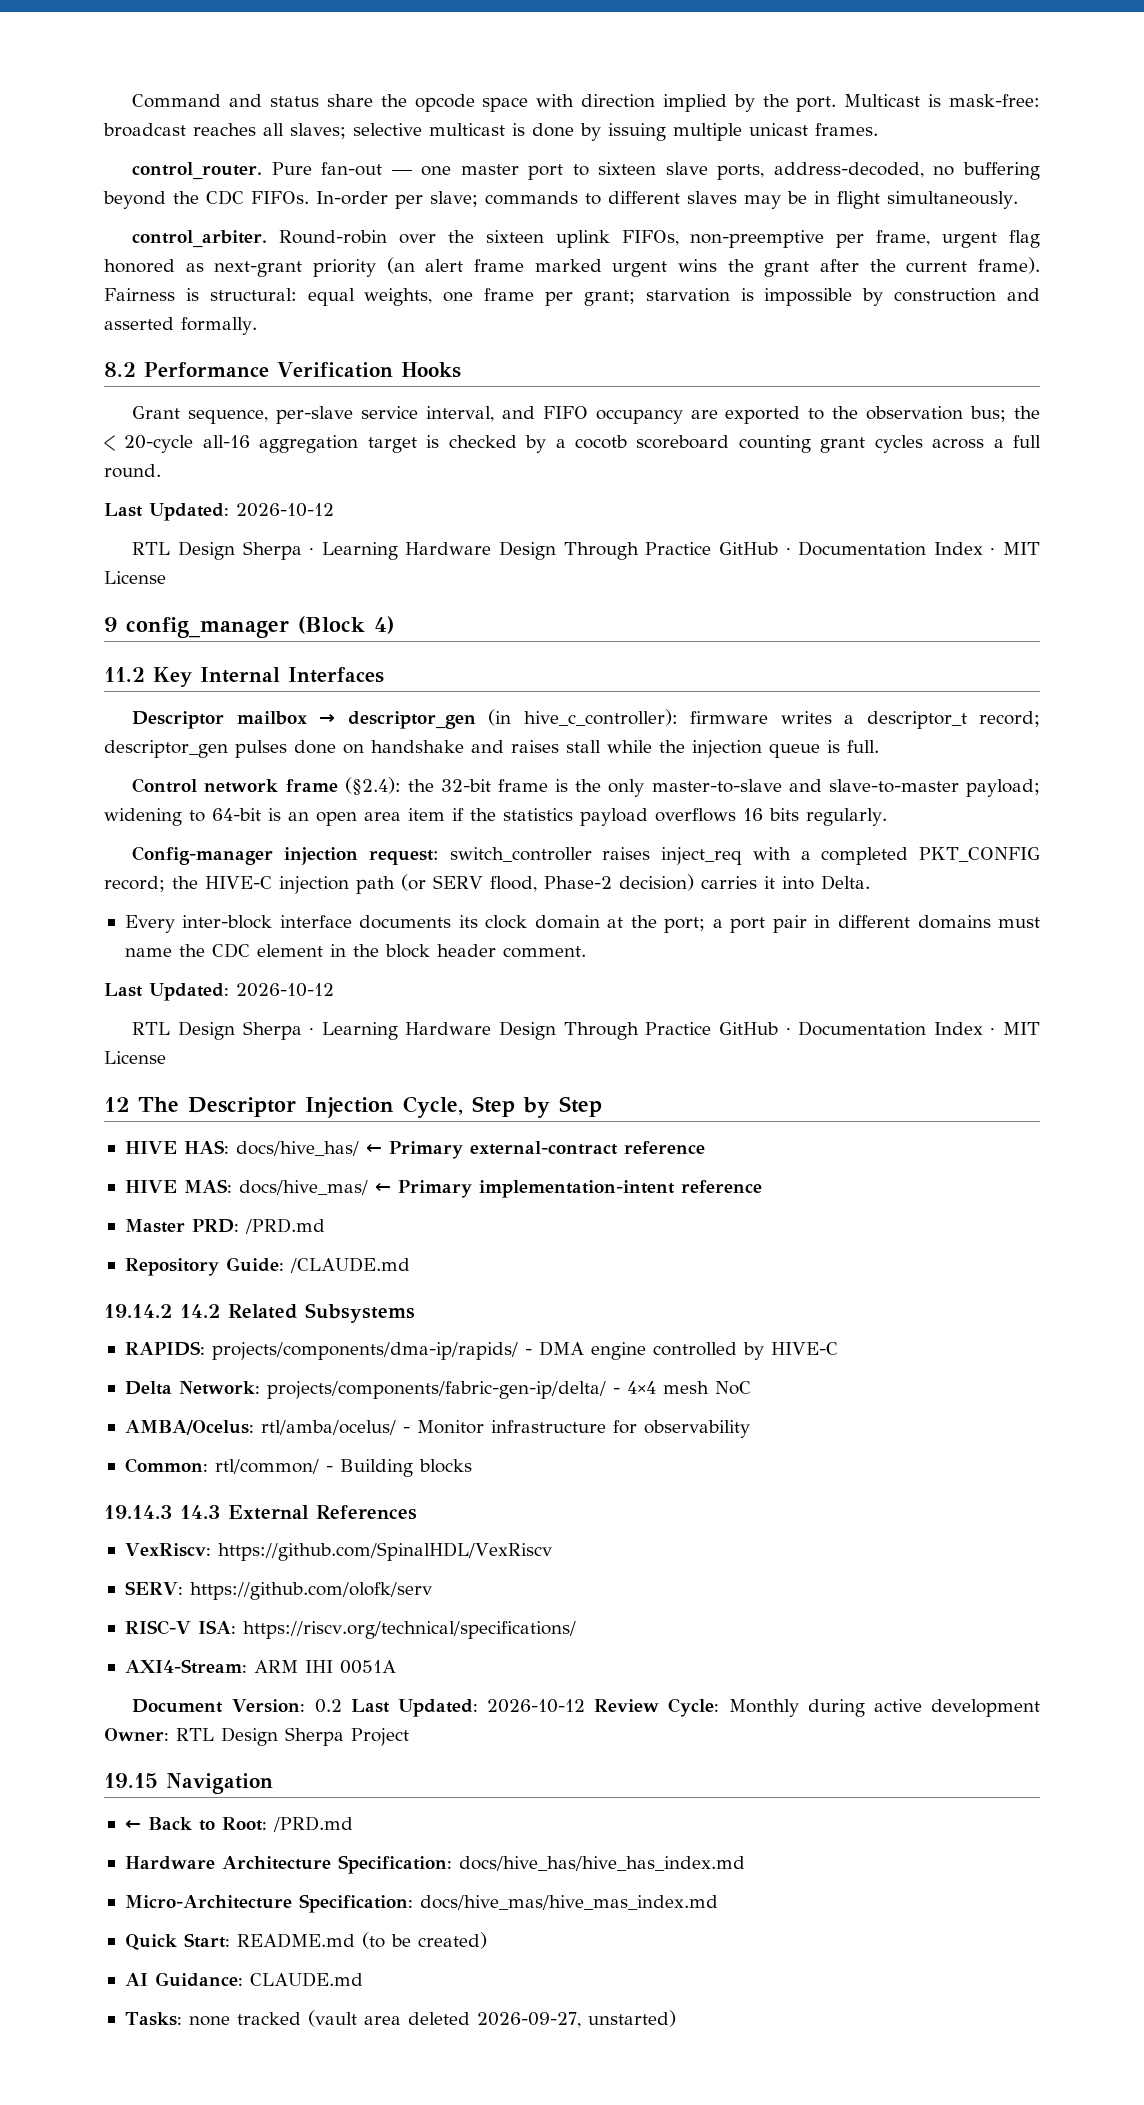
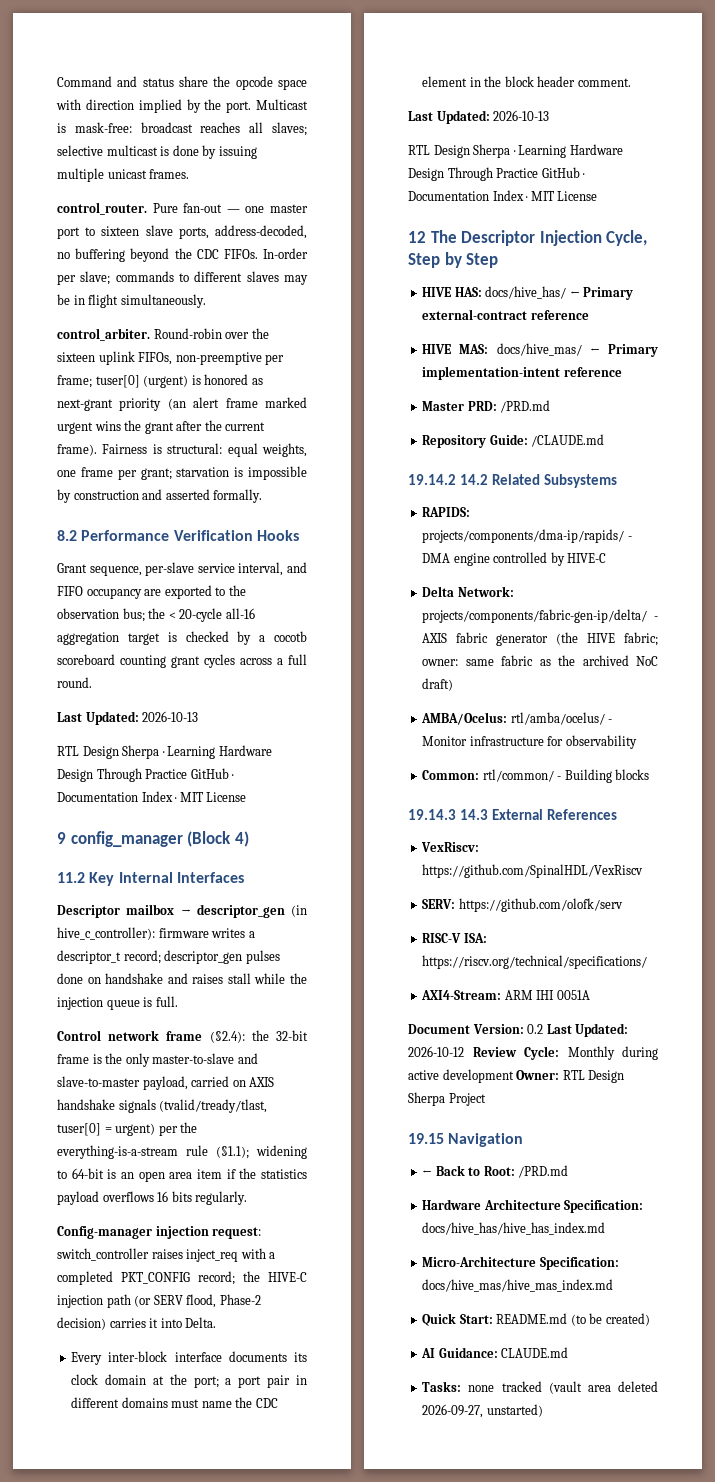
- Round-robin over the sixteen uplink FIFOs, non-preemptive per frame, urgent flag honored as next-grant priority (an alert frame marked urgent wins the grant after the current frame).
+ Round-robin over the sixteen uplink FIFOs, non-preemptive per frame; tuser[0] (urgent) is honored as next-grant priority (an alert frame marked urgent wins the grant after the current frame).
  Grant sequence, per-slave service interval, and FIFO occupancy are exported to the observation bus; the < 20-cycle all-16 aggregation target is checked by a cocotb scoreboard counting grant cycles across a full round.
- Last Updated: 2026-10-12
+ Last Updated: 2026-10-13
- Control network frame (§2.4): the 32-bit frame is the only master-to-slave and slave-to-master payload; widening to 64-bit is an open area item if the statistics payload overflows 16 bits regularly.
+ Control network frame (§2.4): the 32-bit frame is the only master-to-slave and slave-to-master payload, carried on AXIS handshake signals (tvalid/tready/tlast, tuser[0] = urgent) per the everything-is-a-stream rule (§1.1); widening to 64-bit is an open area item if the statistics payload overflows 16 bits regularly.
  Every inter-block interface documents its clock domain at the port; a port pair in different domains must name the CDC element in the block header comment.
- Last Updated: 2026-10-12
+ Last Updated: 2026-10-13
- Delta Network: projects/components/fabric-gen-ip/delta/ - 4×4 mesh NoC
+ Delta Network: projects/components/fabric-gen-ip/delta/ - AXIS fabric generator (the HIVE fabric; owner: same fabric as the archived NoC draft)

